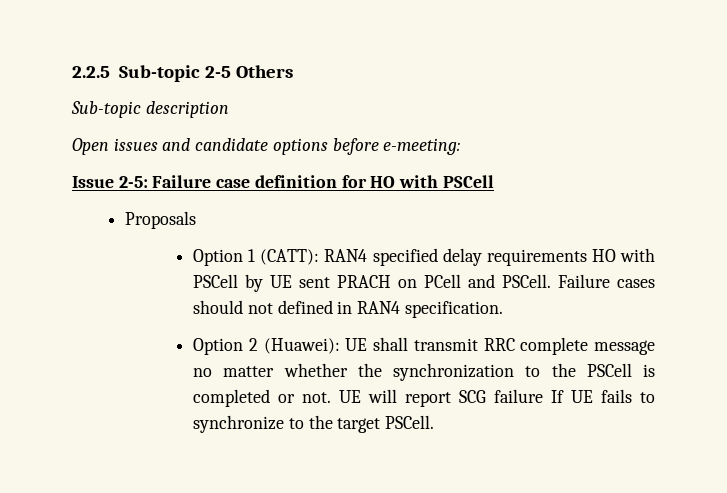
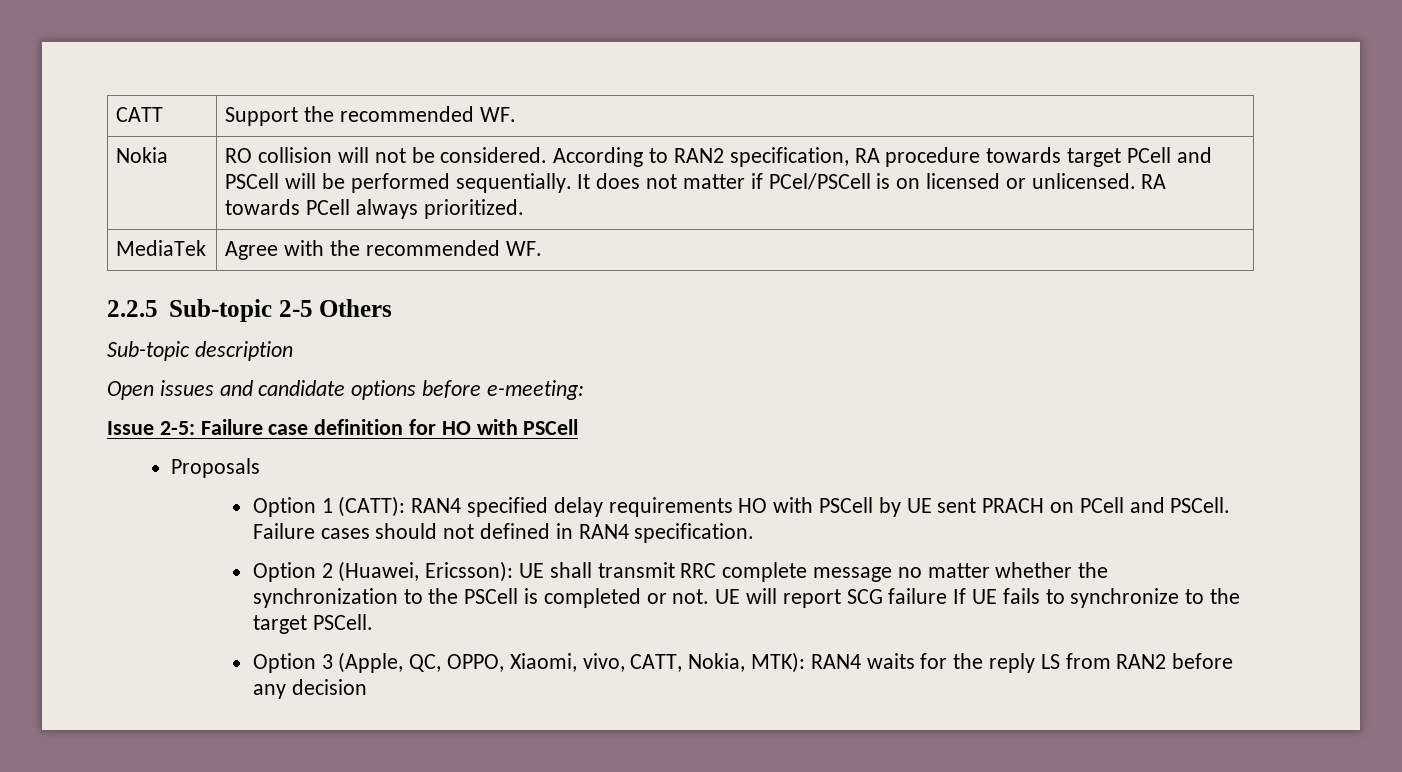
+ CATT | Support the recommended WF.
+ Nokia | RO collision will not be considered. According to RAN2 specification, RA procedure towards target PCell and PSCell will be performed sequentially. It does not matter if PCel/PSCell is on licensed or unlicensed. RA towards PCell always prioritized.
+ MediaTek | Agree with the recommended WF.
- Option 2 (Huawei): UE shall transmit RRC complete message no matter whether the synchronization to the PSCell is completed or not.
+ Option 2 (Huawei, Ericsson): UE shall transmit RRC complete message no matter whether the synchronization to the PSCell is completed or not.
+ Option 3 (Apple, QC, OPPO, Xiaomi, vivo, CATT, Nokia, MTK): RAN4 waits for the reply LS from RAN2 before any decision

